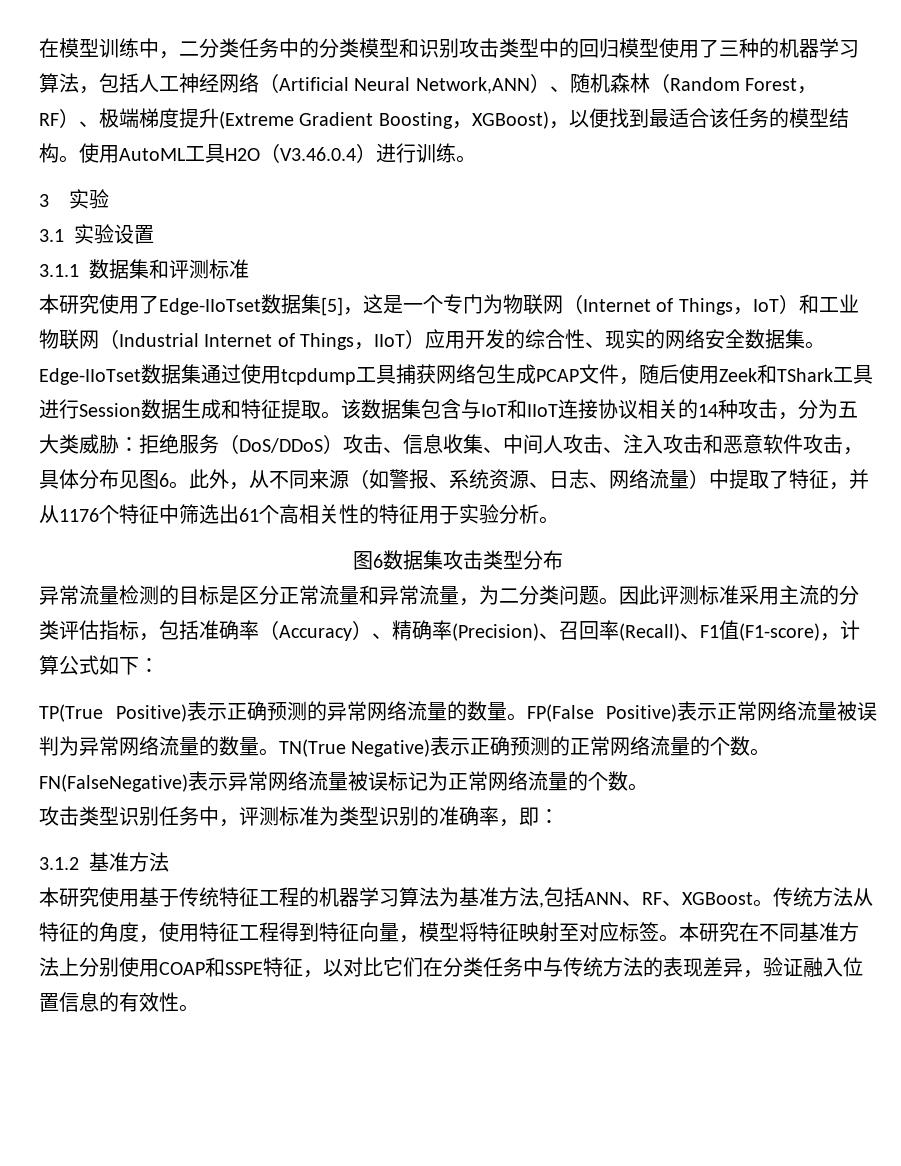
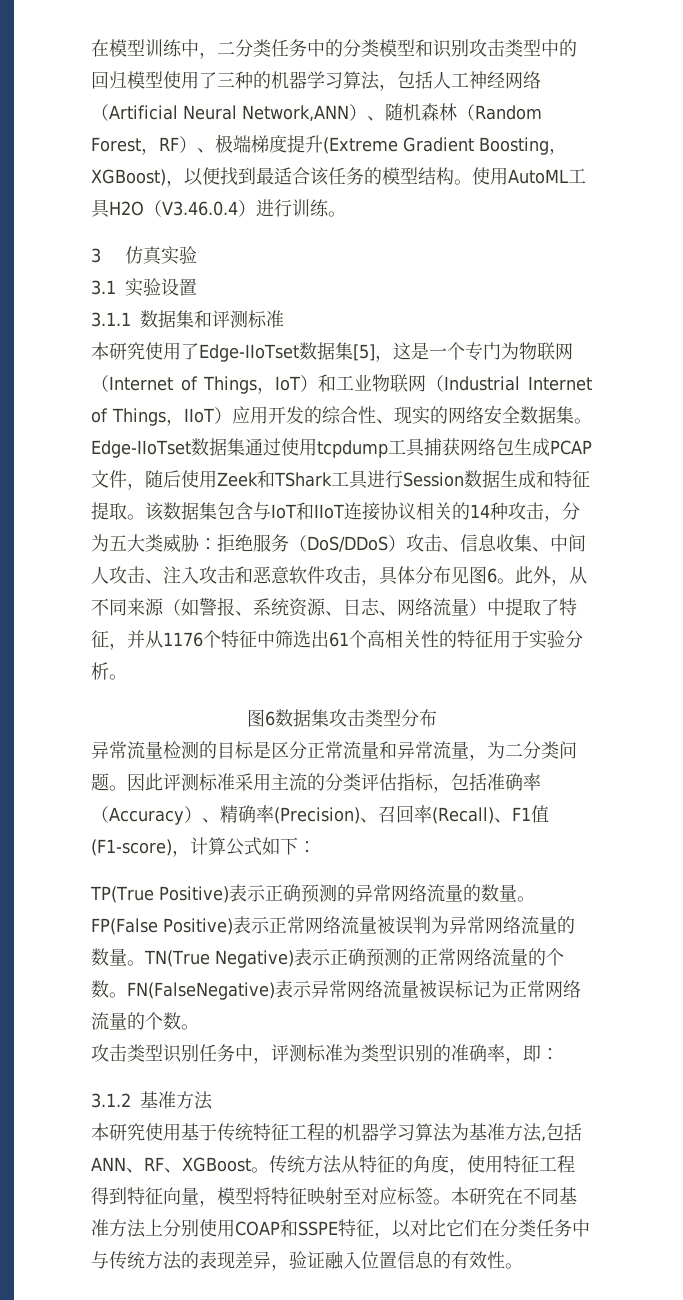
- 3实验
+ 3仿真实验

